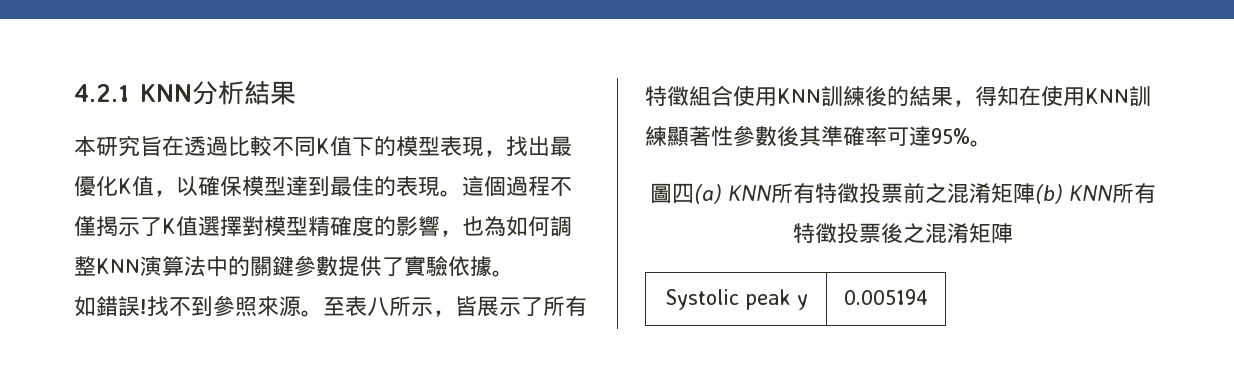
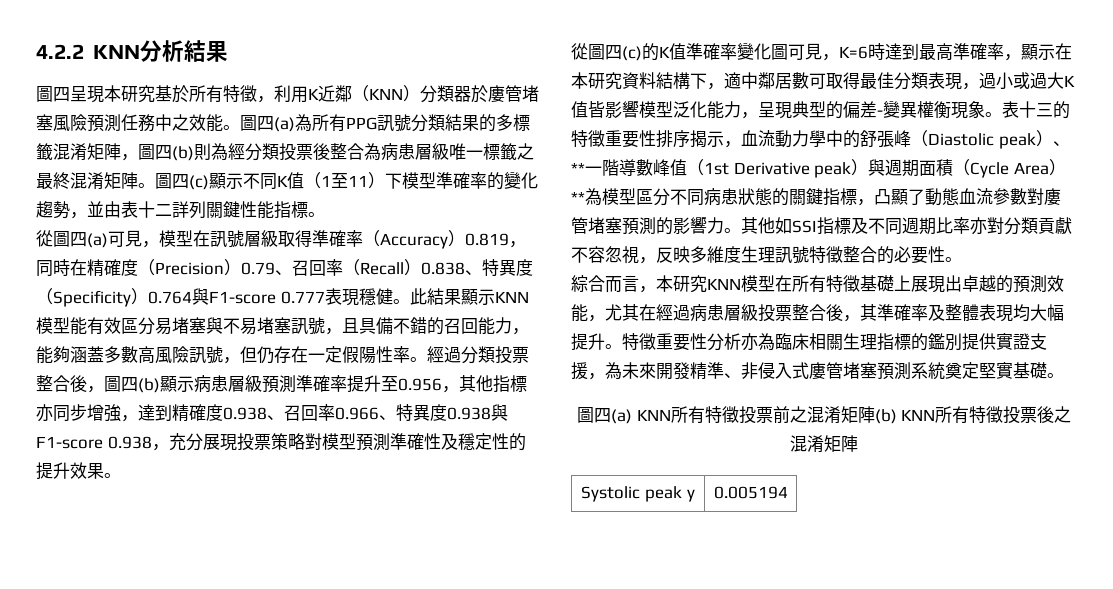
- 4.2.1 KNN分析結果
+ 4.2.2 KNN分析結果
- 本研究旨在透過比較不同K值下的模型表現，找出最優化K值，以確保模型達到最佳的表現。這個過程不僅揭示了K值選擇對模型精確度的影響，也為如何調整KNN演算法中的關鍵參數提供了實驗依據。
- 如錯誤!找不到參照來源。至表八所示，皆展示了所有特徵組合使用KNN訓練後的結果，得知在使用KNN訓練顯著性參數後其準確率可達95%。
+ 圖四呈現本研究基於所有特徵，利用K近鄰（KNN）分類器於廔管堵塞風險預測任務中之效能。圖四(a)為所有PPG訊號分類結果的多標籤混淆矩陣，圖四(b)則為經分類投票後整合為病患層級唯一標籤之最終混淆矩陣。圖四(c)顯示不同K值（1至11）下模型準確率的變化趨勢，並由表十二詳列關鍵性能指標。
+ 從圖四(a)可見，模型在訊號層級取得準確率（Accuracy）0.819，同時在精確度（Precision）0.79、召回率（Recall）0.838、特異度（Specificity）0.764與F1-score 0.777表現穩健。此結果顯示KNN模型能有效區分易堵塞與不易堵塞訊號，且具備不錯的召回能力，能夠涵蓋多數高風險訊號，但仍存在一定假陽性率。經過分類投票整合後，圖四(b)顯示病患層級預測準確率提升至0.956，其他指標亦同步增強，達到精確度0.938、召回率0.966、特異度0.938與F1-score 0.938，充分展現投票策略對模型預測準確性及穩定性的提升效果。
+ 從圖四(c)的K值準確率變化圖可見，K=6時達到最高準確率，顯示在本研究資料結構下，適中鄰居數可取得最佳分類表現，過小或過大K值皆影響模型泛化能力，呈現典型的偏差-變異權衡現象。表十三的特徵重要性排序揭示，血流動力學中的舒張峰（Diastolic peak）、**一階導數峰值（1st Derivative peak）與週期面積（Cycle Area）**為模型區分不同病患狀態的關鍵指標，凸顯了動態血流參數對廔管堵塞預測的影響力。其他如SSI指標及不同週期比率亦對分類貢獻不容忽視，反映多維度生理訊號特徵整合的必要性。
+ 綜合而言，本研究KNN模型在所有特徵基礎上展現出卓越的預測效能，尤其在經過病患層級投票整合後，其準確率及整體表現均大幅提升。特徵重要性分析亦為臨床相關生理指標的鑑別提供實證支援，為未來開發精準、非侵入式廔管堵塞預測系統奠定堅實基礎。

